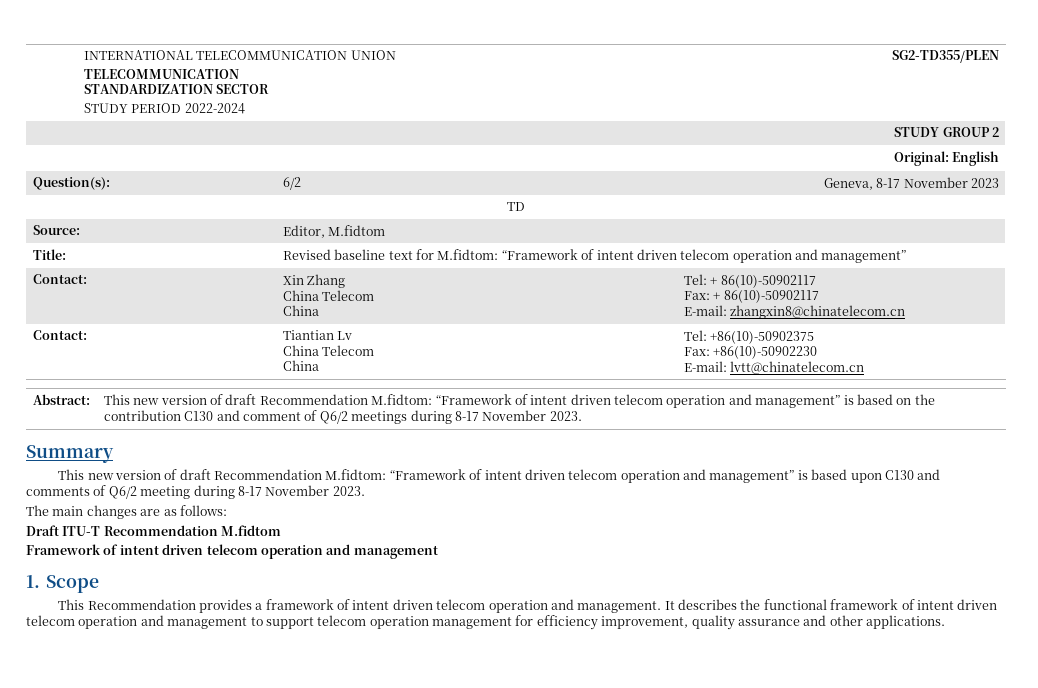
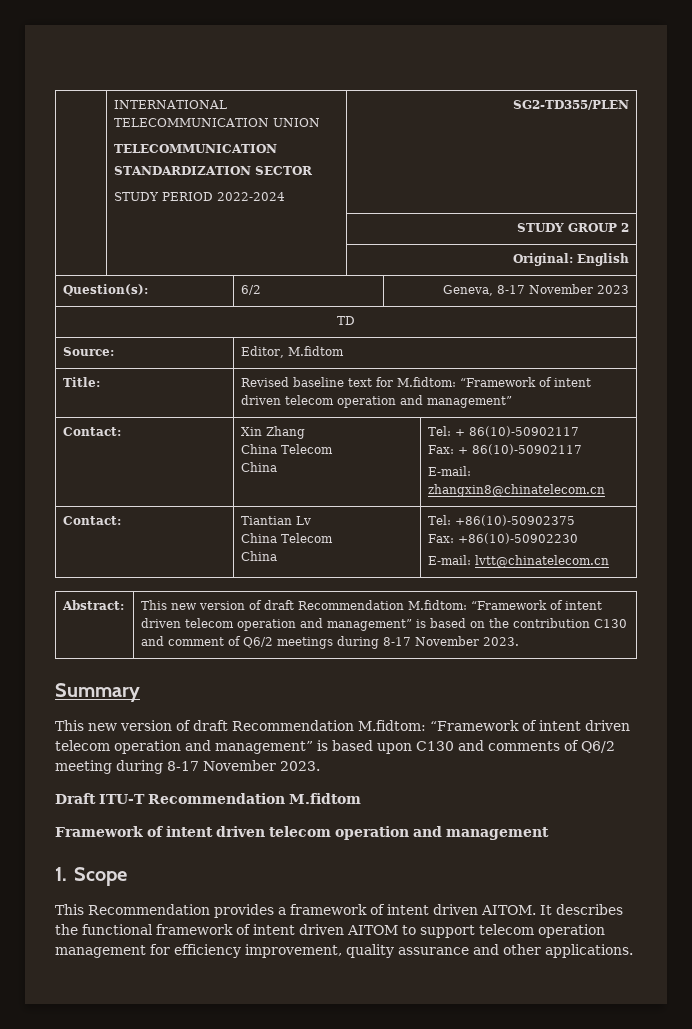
- The main changes are as follows:
- This Recommendation provides a framework of intent driven telecom operation and management.
+ This Recommendation provides a framework of intent driven AITOM.
- It describes the functional framework of intent driven telecom operation and management to support telecom operation management for efficiency improvement, quality assurance and other applications.
+ It describes the functional framework of intent driven AITOM to support telecom operation management for efficiency improvement, quality assurance and other applications.

